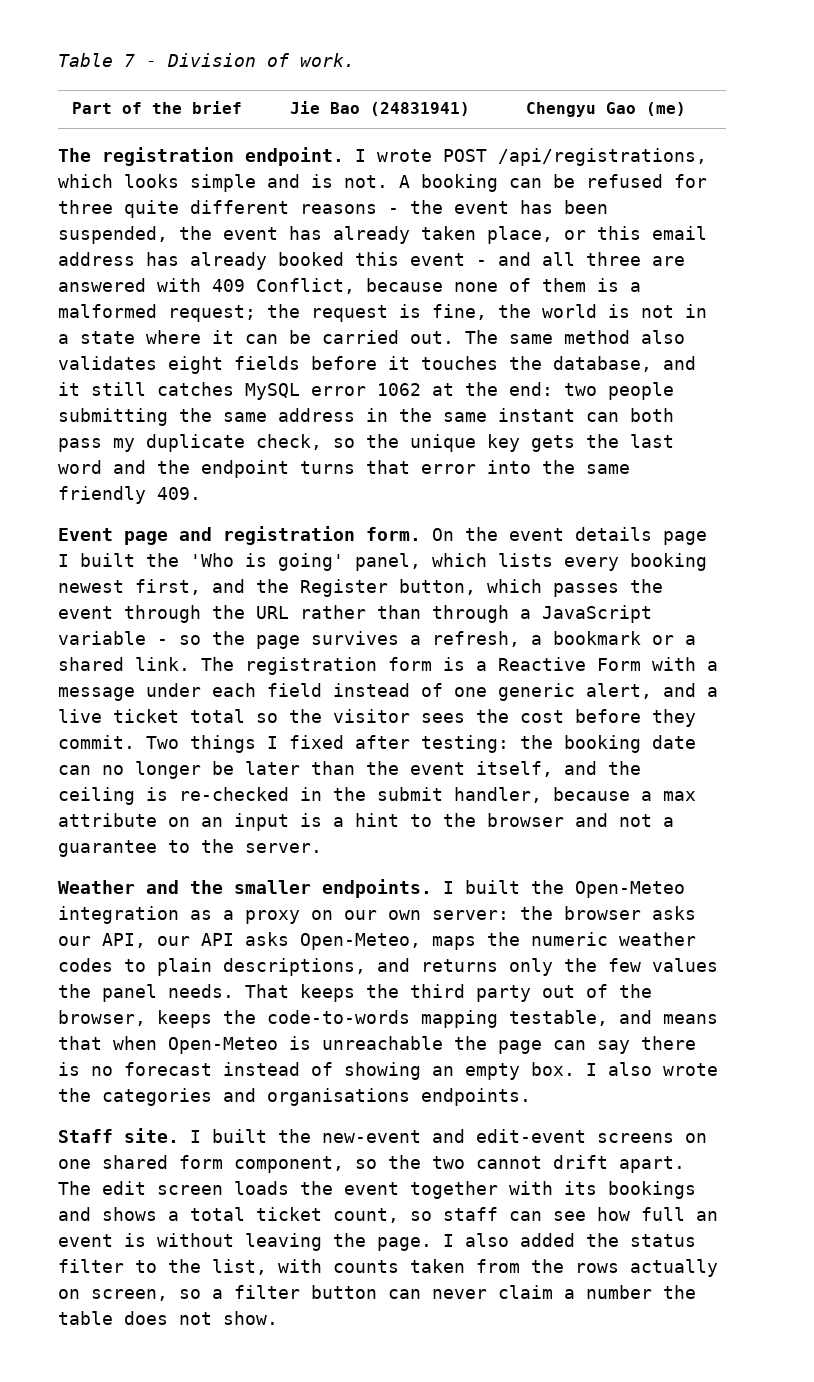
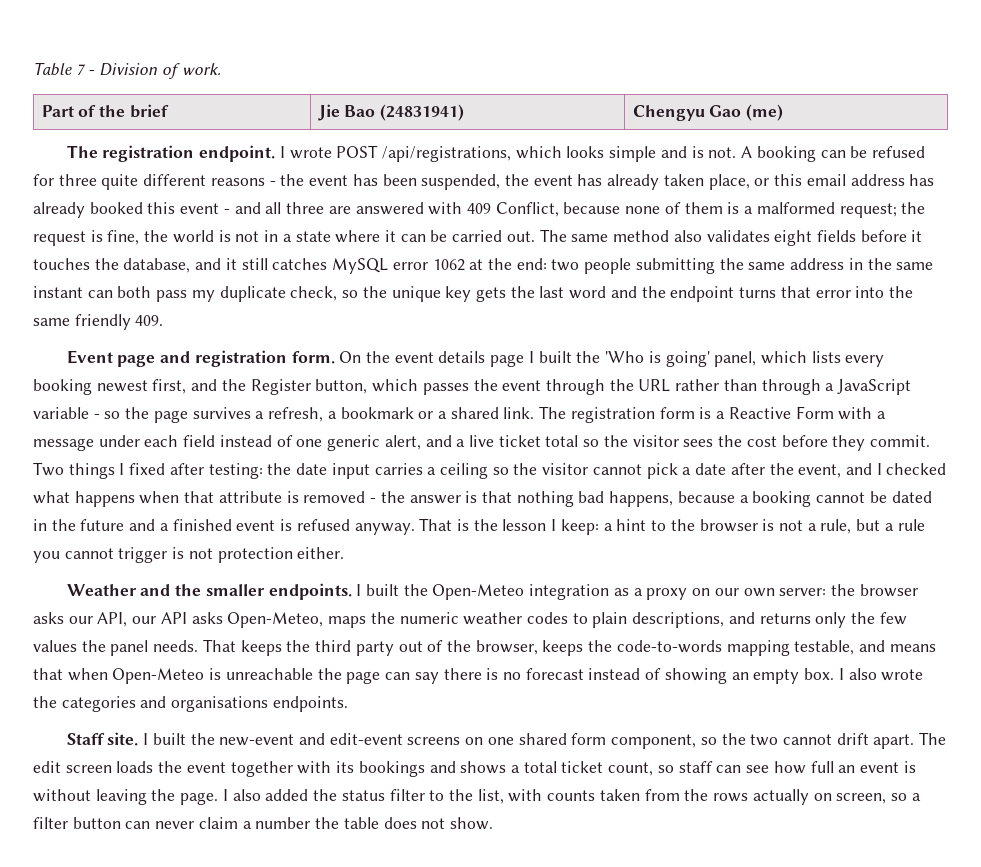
- Two things I fixed after testing: the booking date can no longer be later than the event itself, and the ceiling is re-checked in the submit handler, because a max attribute on an input is a hint to the browser and not a guarantee to the server.
+ Two things I fixed after testing: the date input carries a ceiling so the visitor cannot pick a date after the event, and I checked what happens when that attribute is removed - the answer is that nothing bad happens, because a booking cannot be dated in the future and a finished event is refused anyway. That is the lesson I keep: a hint to the browser is not a rule, but a rule you cannot trigger is not protection either.

